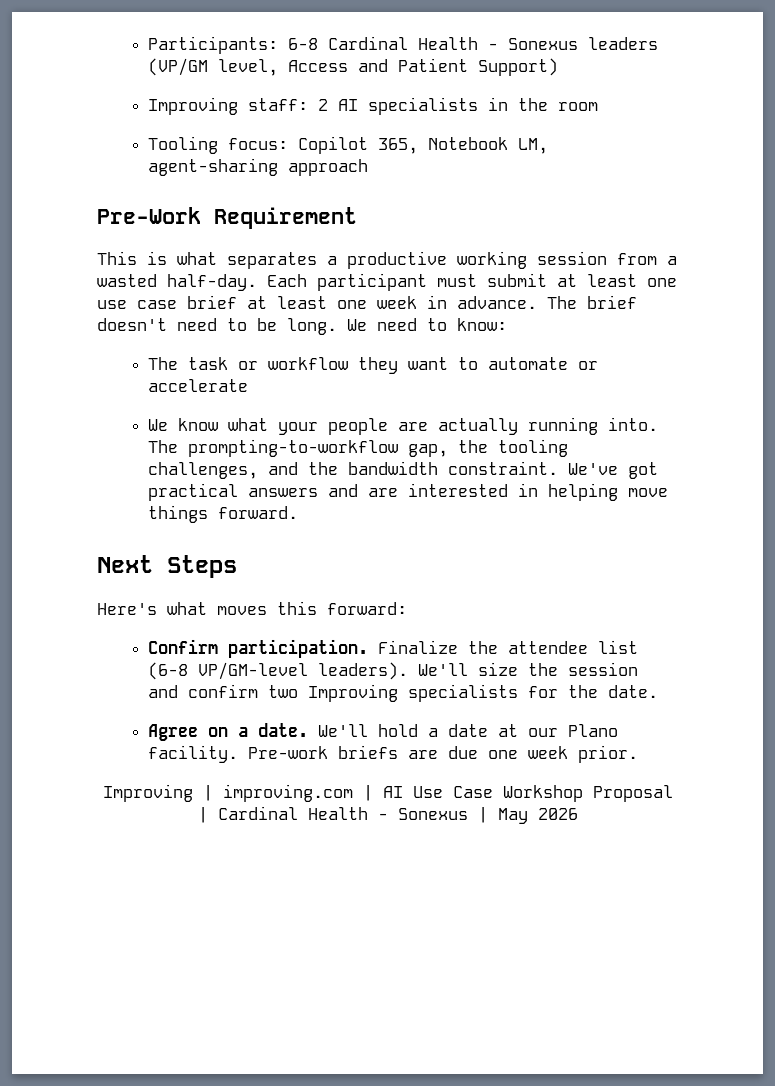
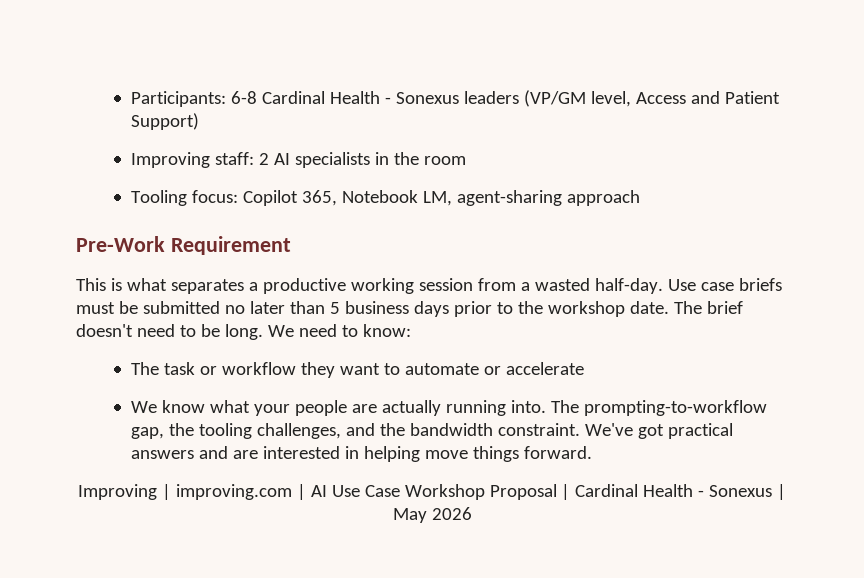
- Each participant must submit at least one use case brief at least one week in advance.
+ Use case briefs must be submitted no later than 5 business days prior to the workshop date.
- Next Steps
- Here's what moves this forward:
- Confirm participation. Finalize the attendee list (6-8 VP/GM-level leaders). We'll size the session and confirm two Improving specialists for the date.
- Agree on a date. We'll hold a date at our Plano facility. Pre-work briefs are due one week prior.

